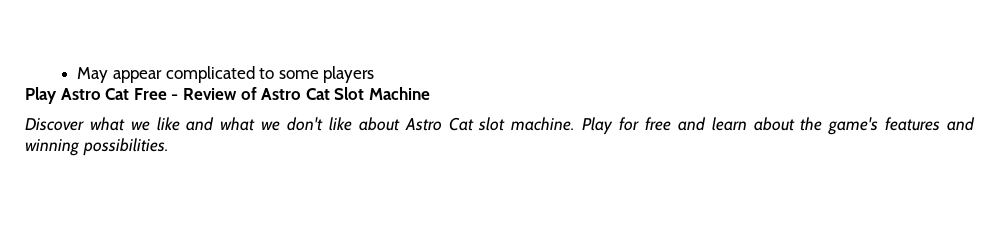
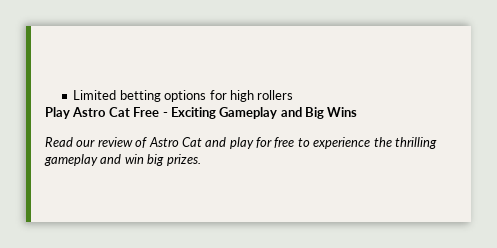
- May appear complicated to some players
+ Limited betting options for high rollers
- Play Astro Cat Free - Review of Astro Cat Slot Machine
- Discover what we like and what we don't like about Astro Cat slot machine. Play for free and learn about the game's features and winning possibilities.
+ Play Astro Cat Free - Exciting Gameplay and Big Wins
+ Read our review of Astro Cat and play for free to experience the thrilling gameplay and win big prizes.

